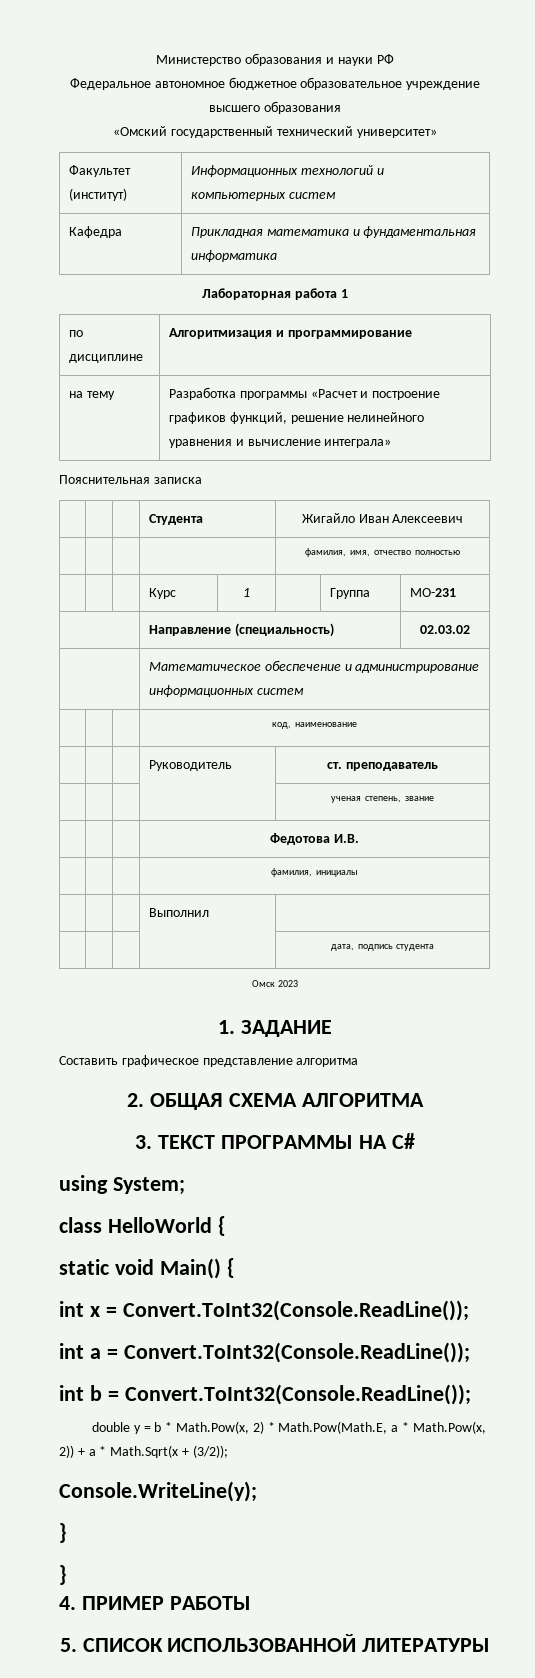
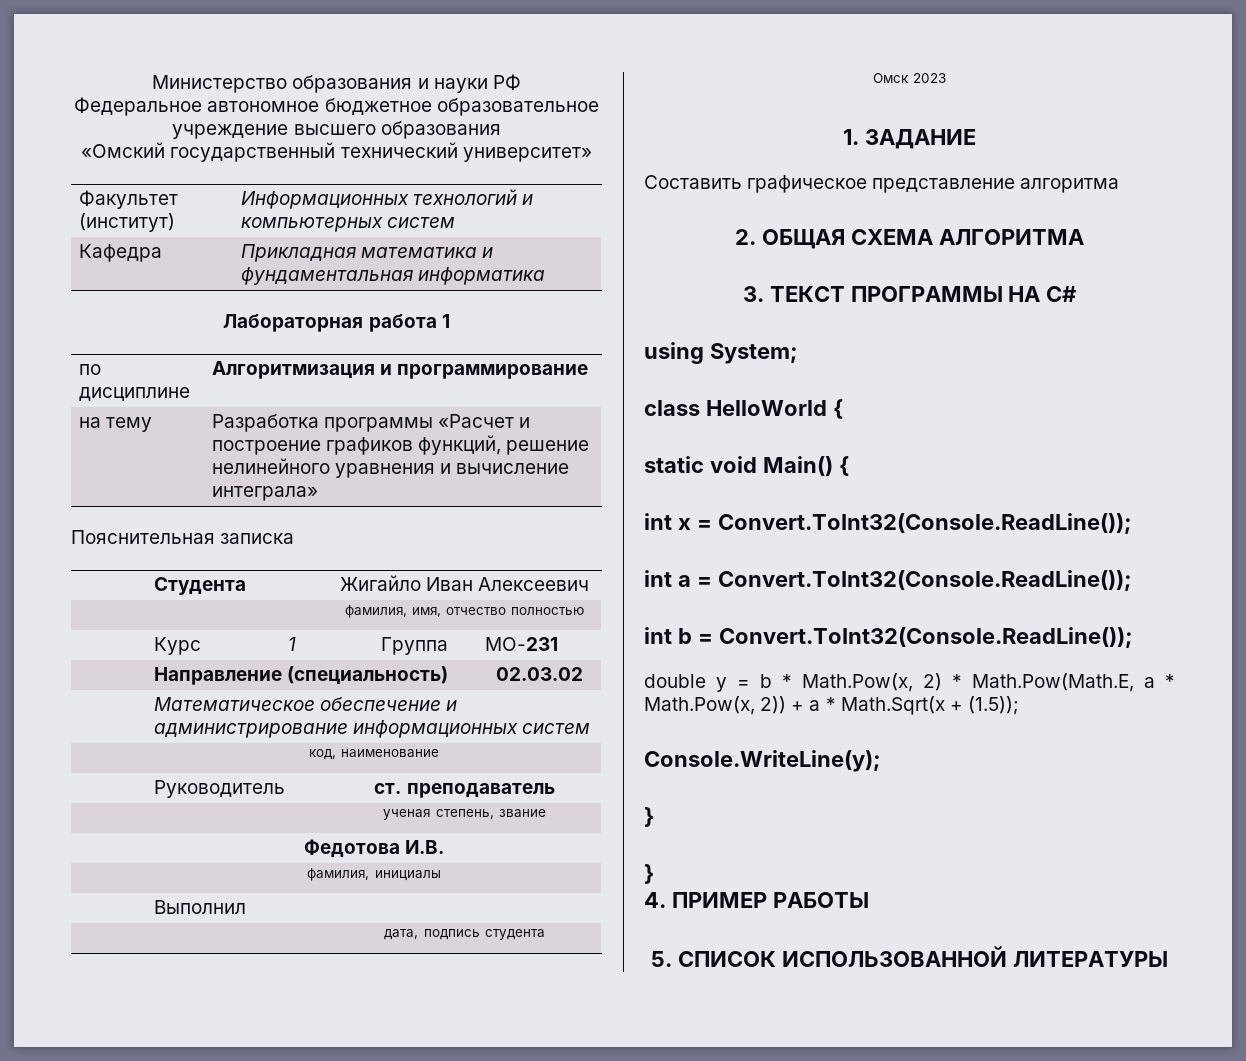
- double y = b * Math.Pow(x, 2) * Math.Pow(Math.E, a * Math.Pow(x, 2)) + a * Math.Sqrt(x + (3/2));
+ double y = b * Math.Pow(x, 2) * Math.Pow(Math.E, a * Math.Pow(x, 2)) + a * Math.Sqrt(x + (1.5));

